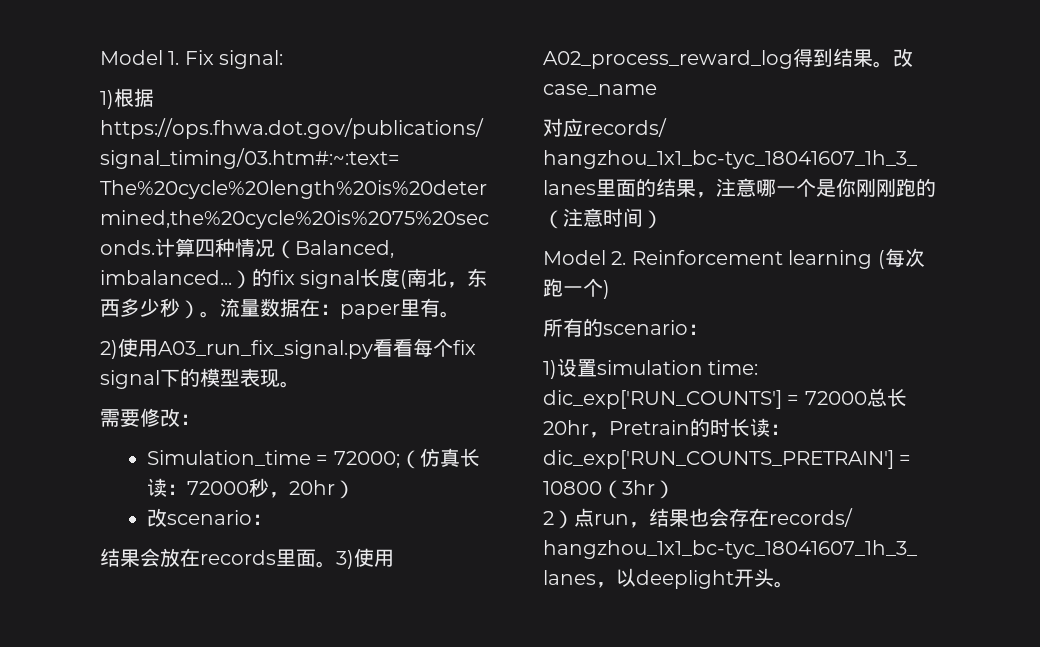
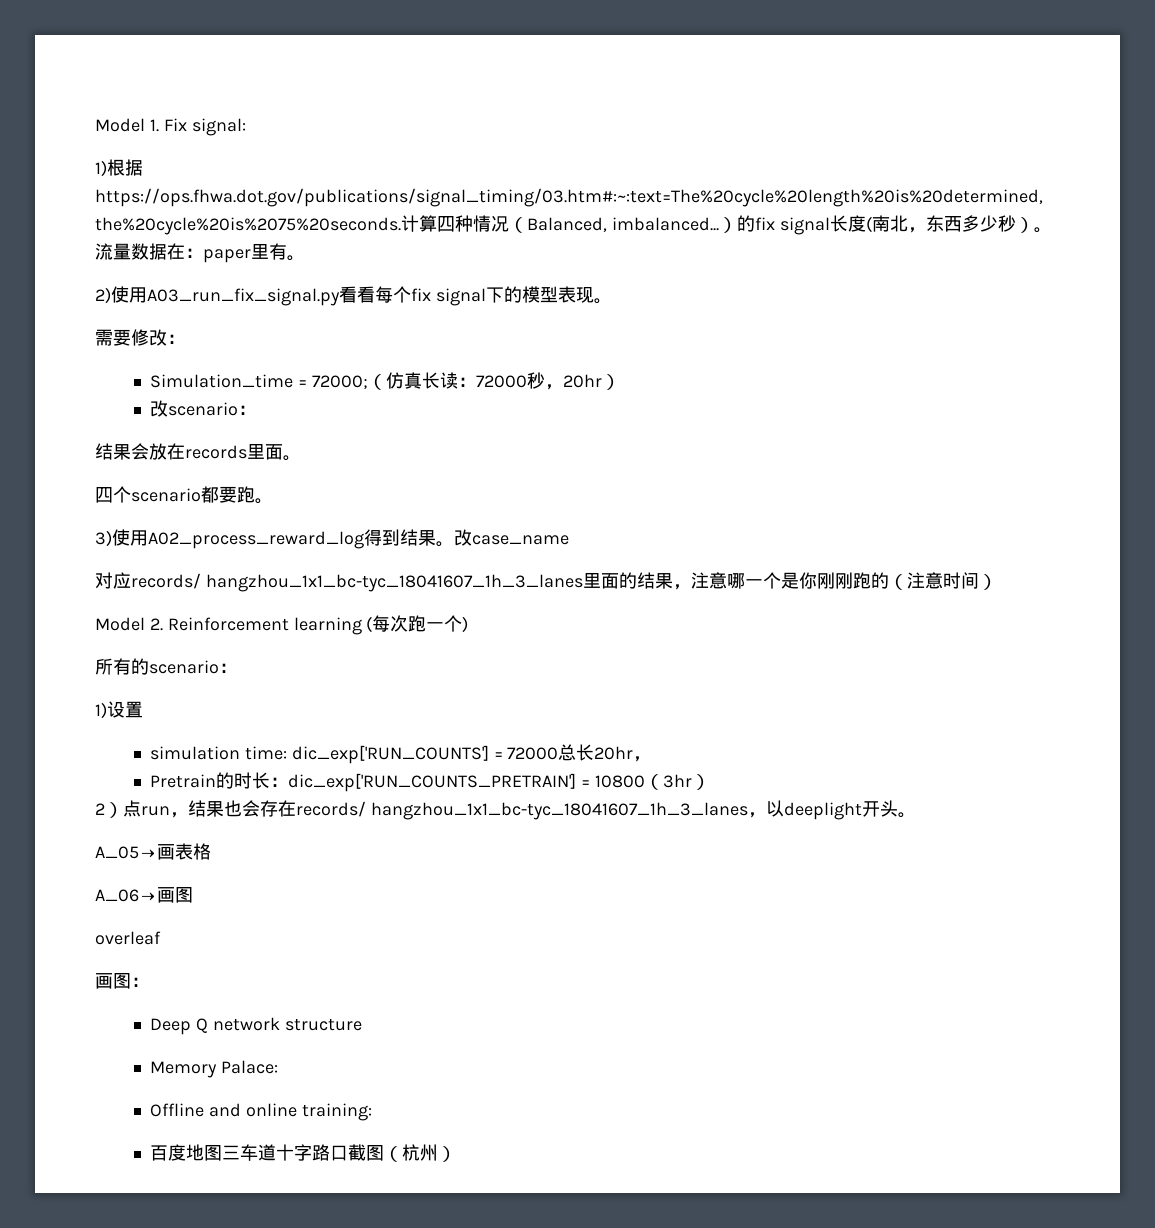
- 结果会放在records里面。3)使用A02_process_reward_log得到结果。
+ 结果会放在records里面。
+ 四个scenario都要跑。
+ 3)使用A02_process_reward_log得到结果。
- 1)设置simulation time: dic_exp['RUN_COUNTS'] = 72000总长20hr，Pretrain的时长读：dic_exp['RUN_COUNTS_PRETRAIN'] = 10800（3hr）
+ 1)设置
+ simulation time: dic_exp['RUN_COUNTS'] = 72000总长20hr，
+ Pretrain的时长：dic_exp['RUN_COUNTS_PRETRAIN'] = 10800（3hr）
+ A_05→画表格
+ A_06→画图
+ overleaf
+ 画图：
+ Deep Q network structure
+ Memory Palace:
+ Offline and online training:
+ 百度地图三车道十字路口截图（杭州）

